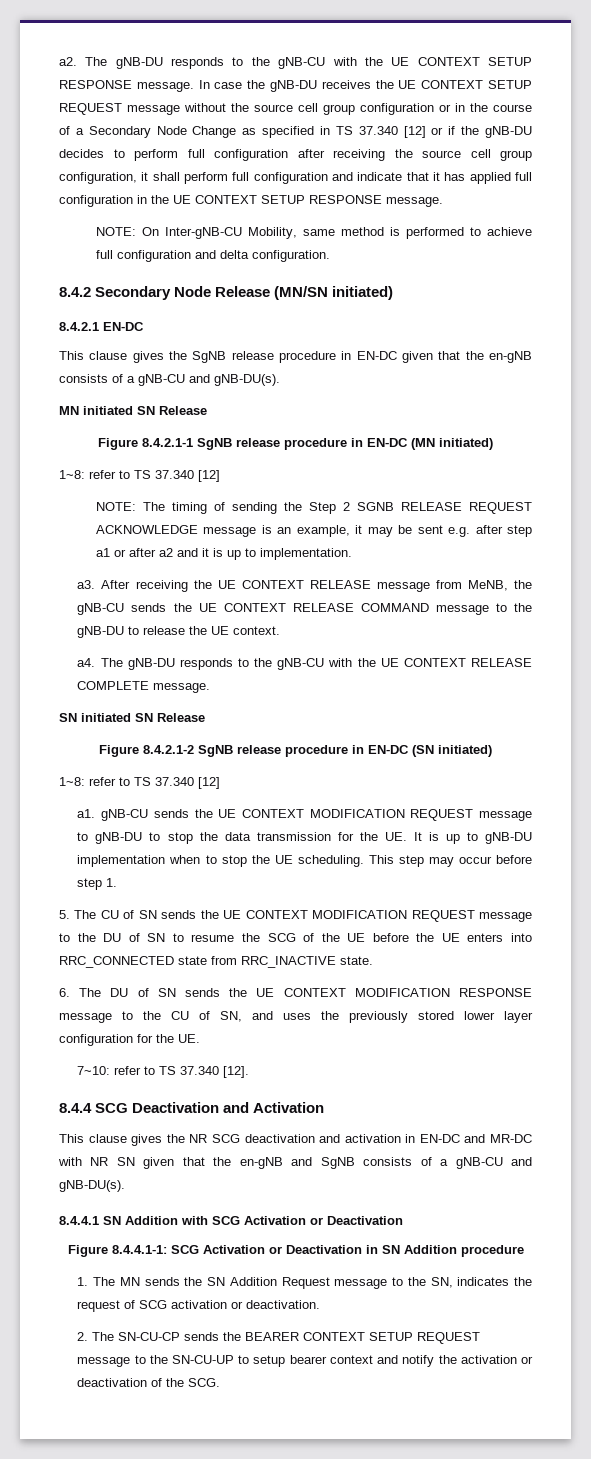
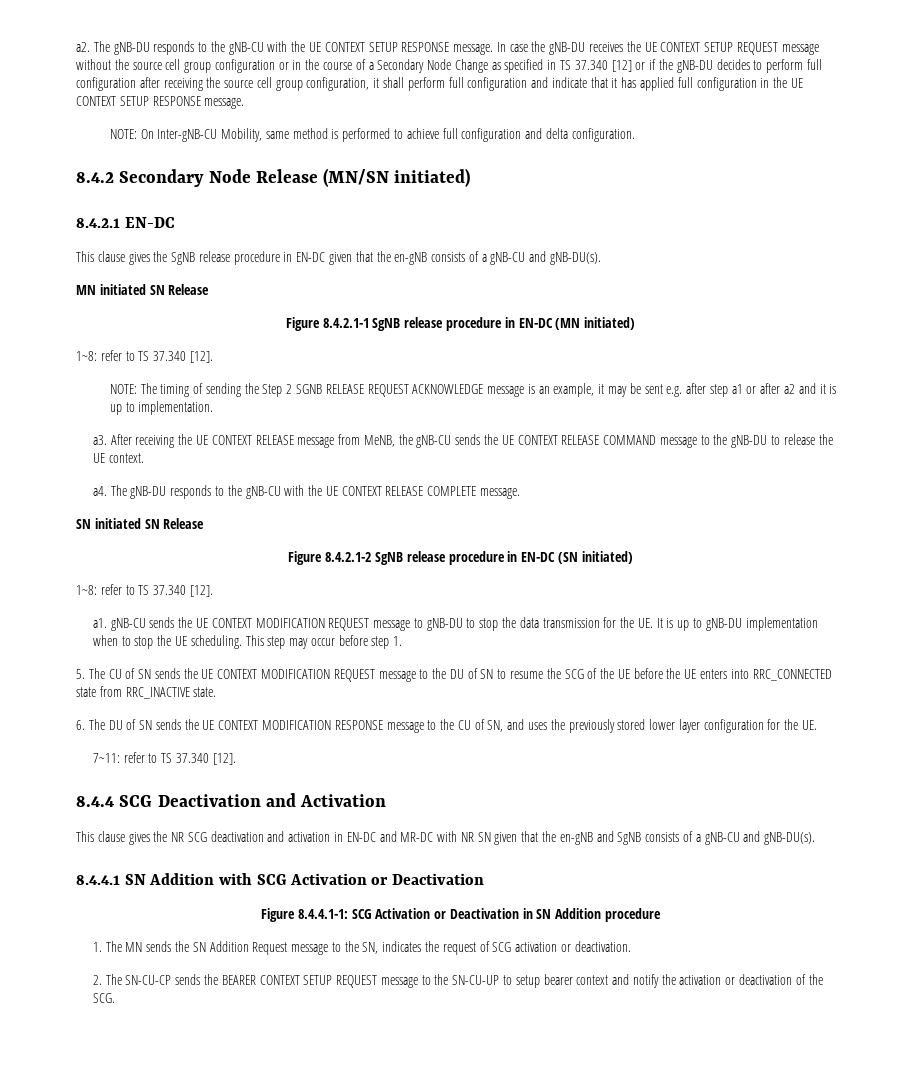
  Figure 8.4.2.1-1 SgNB release procedure in EN-DC (MN initiated)
- 1~8: refer to TS 37.340 [12]
+ 1~8: refer to TS 37.340 [12].
  Figure 8.4.2.1-2 SgNB release procedure in EN-DC (SN initiated)
- 1~8: refer to TS 37.340 [12]
+ 1~8: refer to TS 37.340 [12].
- 7~10: refer to TS 37.340 [12].
+ 7~11: refer to TS 37.340 [12].

